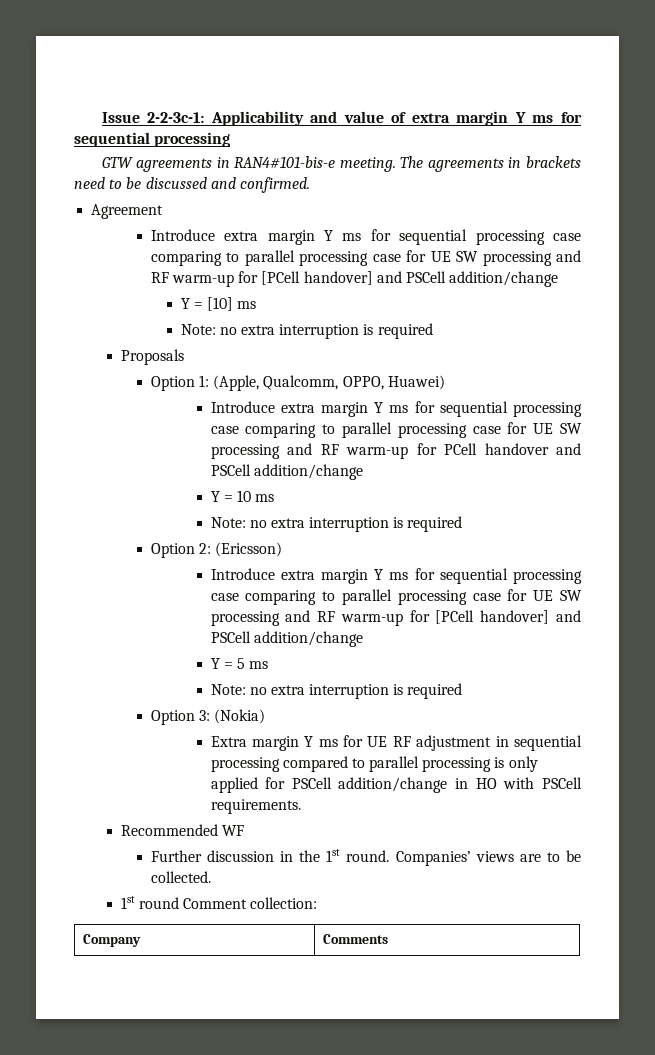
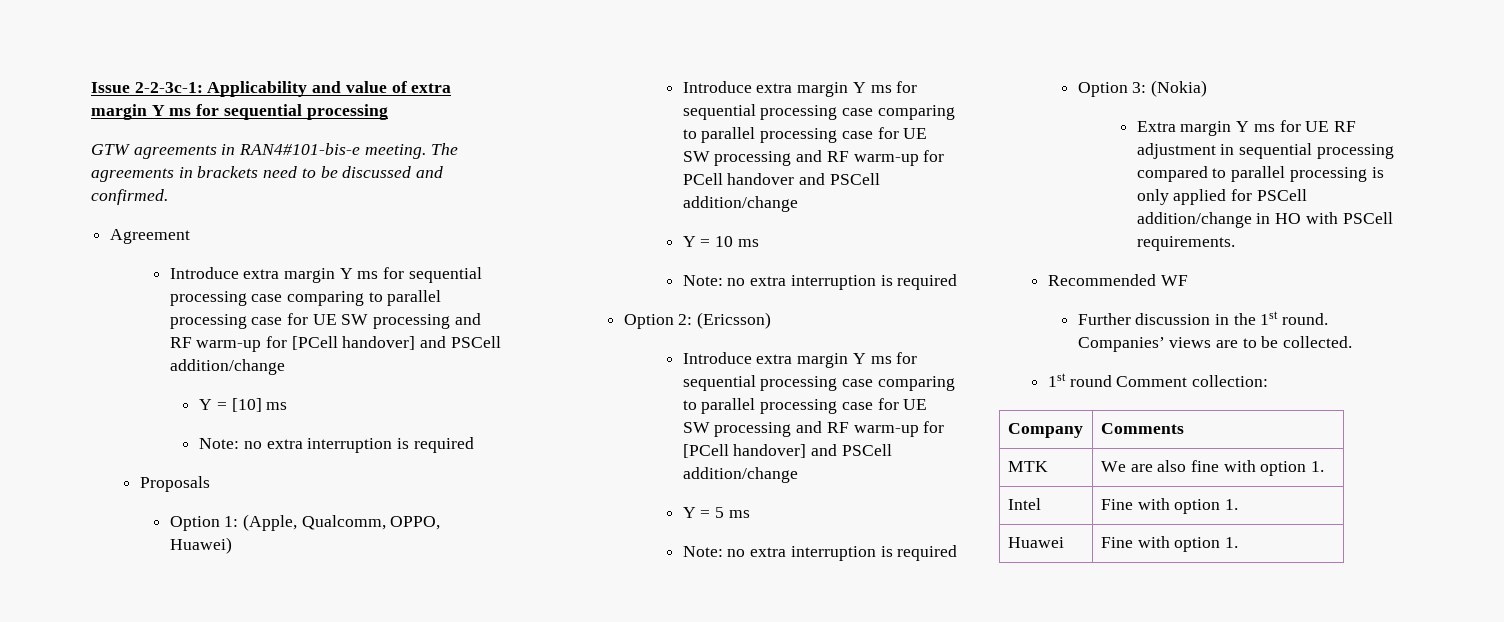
+ MTK | We are also fine with option 1.
+ Intel | Fine with option 1.
+ Huawei | Fine with option 1.

